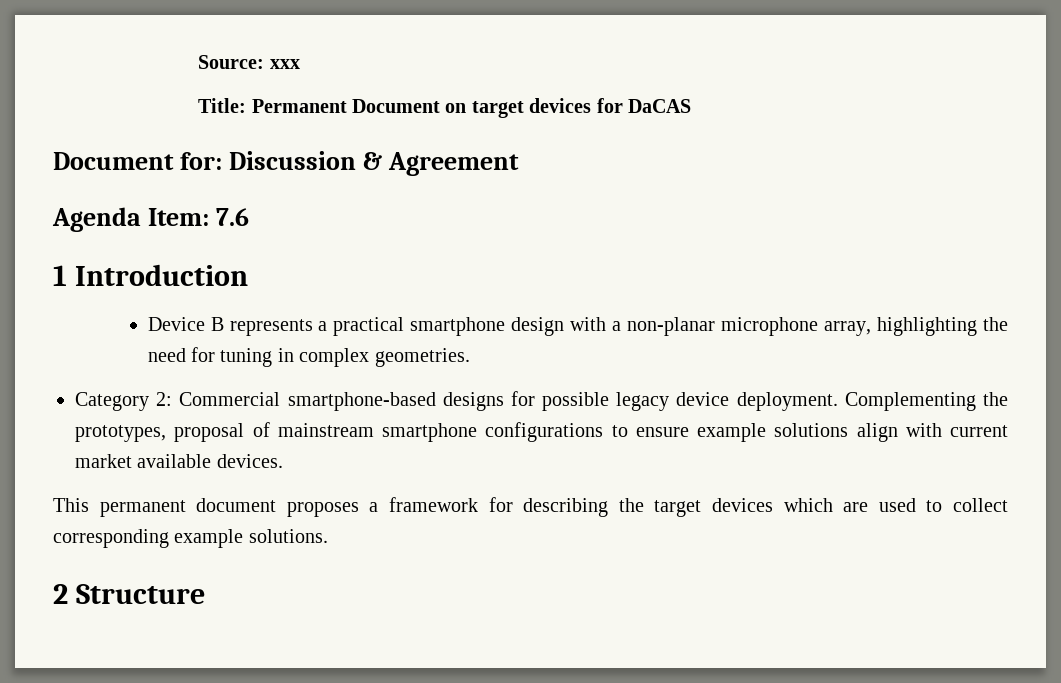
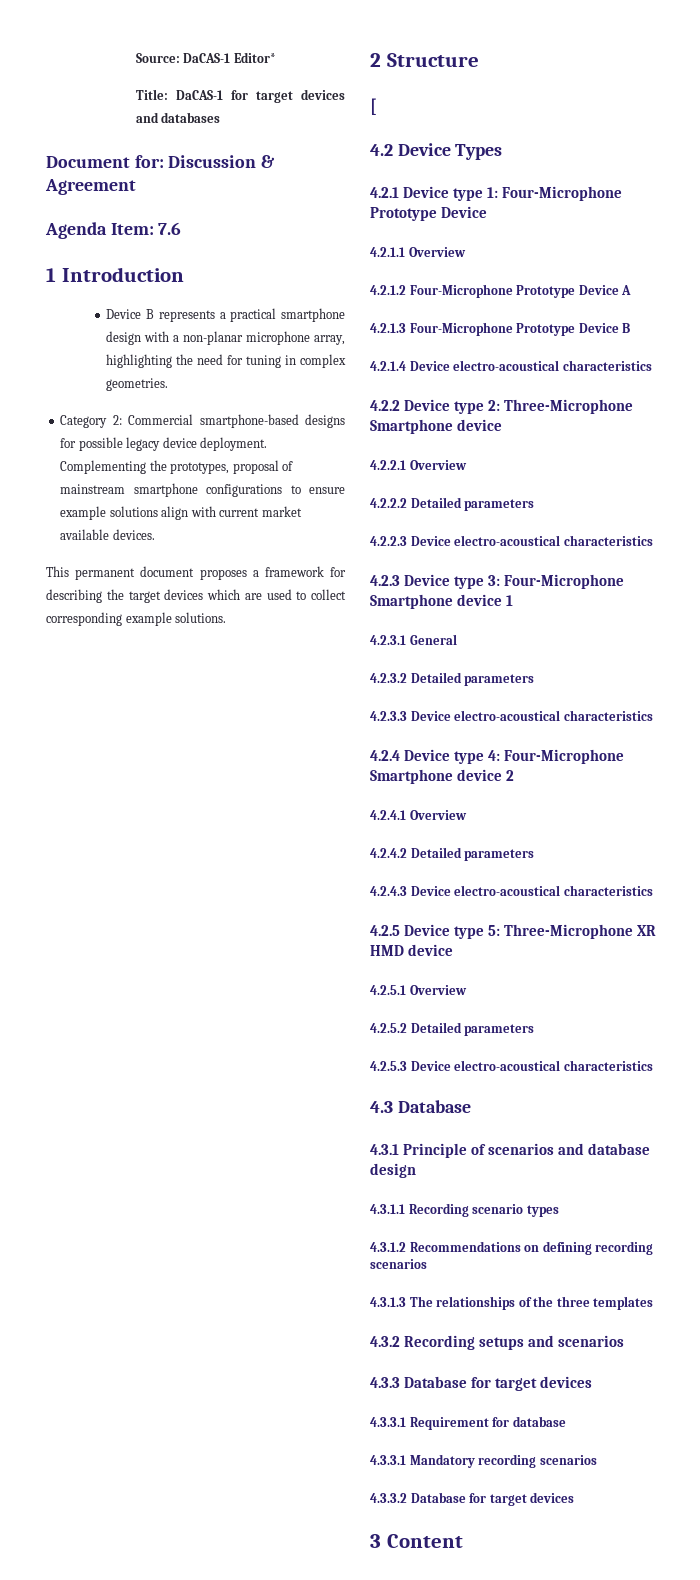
- Source: xxx
+ Source: DaCAS-1 Editor*
- Title: Permanent Document on target devices for DaCAS
+ Title: DaCAS-1 for target devices and databases
+ [
+ 4.2 Device Types
+ 4.2.1 Device type 1: Four-Microphone Prototype Device
+ 4.2.1.1 Overview
+ 4.2.1.2 Four-Microphone Prototype Device A
+ 4.2.1.3 Four-Microphone Prototype Device B
+ 4.2.1.4 Device electro-acoustical characteristics
+ 4.2.2 Device type 2: Three-Microphone Smartphone device
+ 4.2.2.1 Overview
+ 4.2.2.2 Detailed parameters
+ 4.2.2.3 Device electro-acoustical characteristics
+ 4.2.3 Device type 3: Four-Microphone Smartphone device 1
+ 4.2.3.1 General
+ 4.2.3.2 Detailed parameters
+ 4.2.3.3 Device electro-acoustical characteristics
+ 4.2.4 Device type 4: Four-Microphone Smartphone device 2
+ 4.2.4.1 Overview
+ 4.2.4.2 Detailed parameters
+ 4.2.4.3 Device electro-acoustical characteristics
+ 4.2.5 Device type 5: Three-Microphone XR HMD device
+ 4.2.5.1 Overview
+ 4.2.5.2 Detailed parameters
+ 4.2.5.3 Device electro-acoustical characteristics
+ 4.3 Database
+ 4.3.1 Principle of scenarios and database design
+ 4.3.1.1 Recording scenario types
+ 4.3.1.2 Recommendations on defining recording scenarios
+ 4.3.1.3 The relationships of the three templates
+ 4.3.2 Recording setups and scenarios
+ 4.3.3 Database for target devices
+ 4.3.3.1 Requirement for database
+ 4.3.3.1 Mandatory recording scenarios
+ 4.3.3.2 Database for target devices
+ 3 Content

